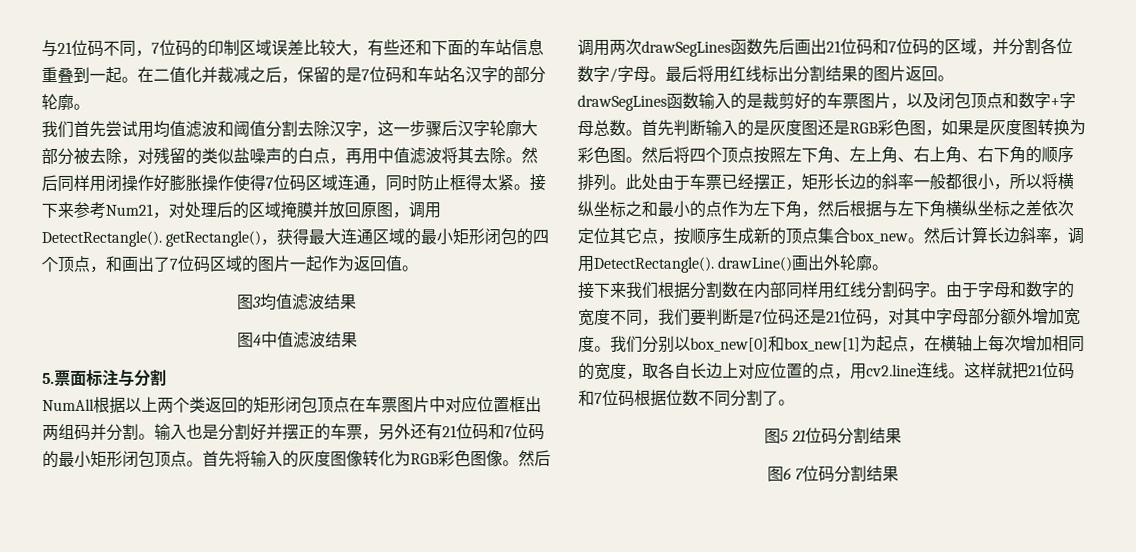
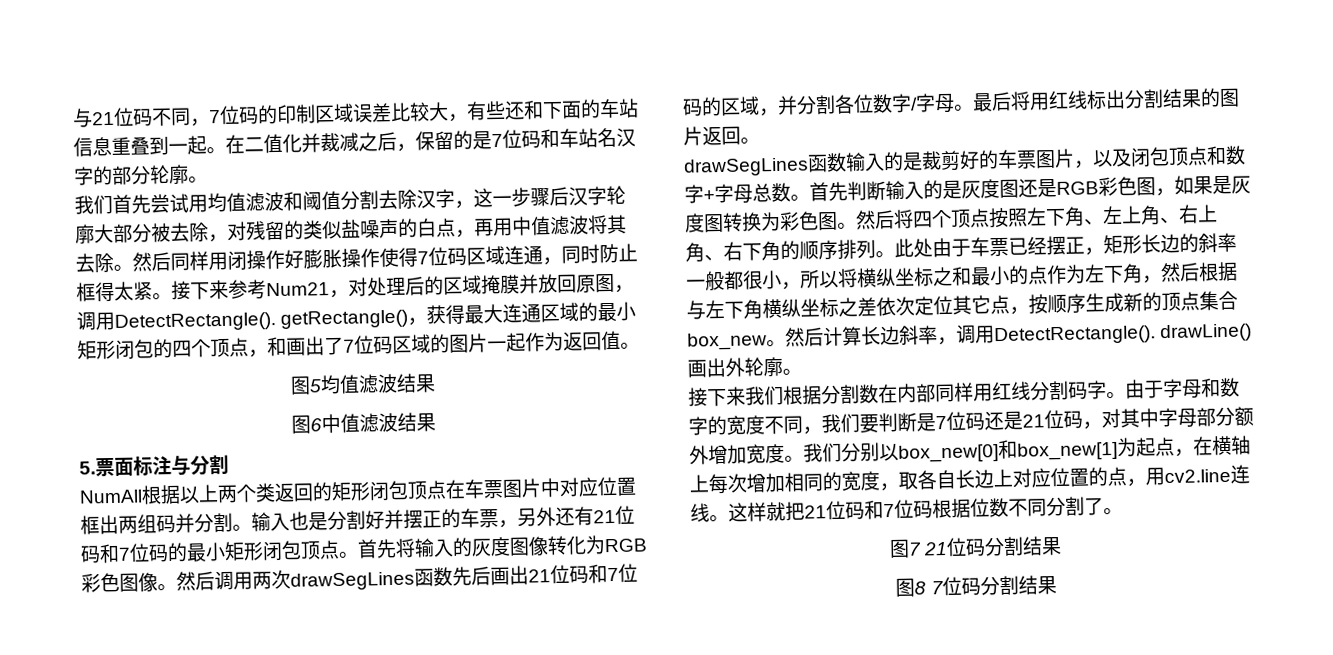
- 图3均值滤波结果
+ 图5均值滤波结果
- 图4中值滤波结果
+ 图6中值滤波结果
- 图5 21位码分割结果
+ 图7 21位码分割结果
- 图6 7位码分割结果
+ 图8 7位码分割结果

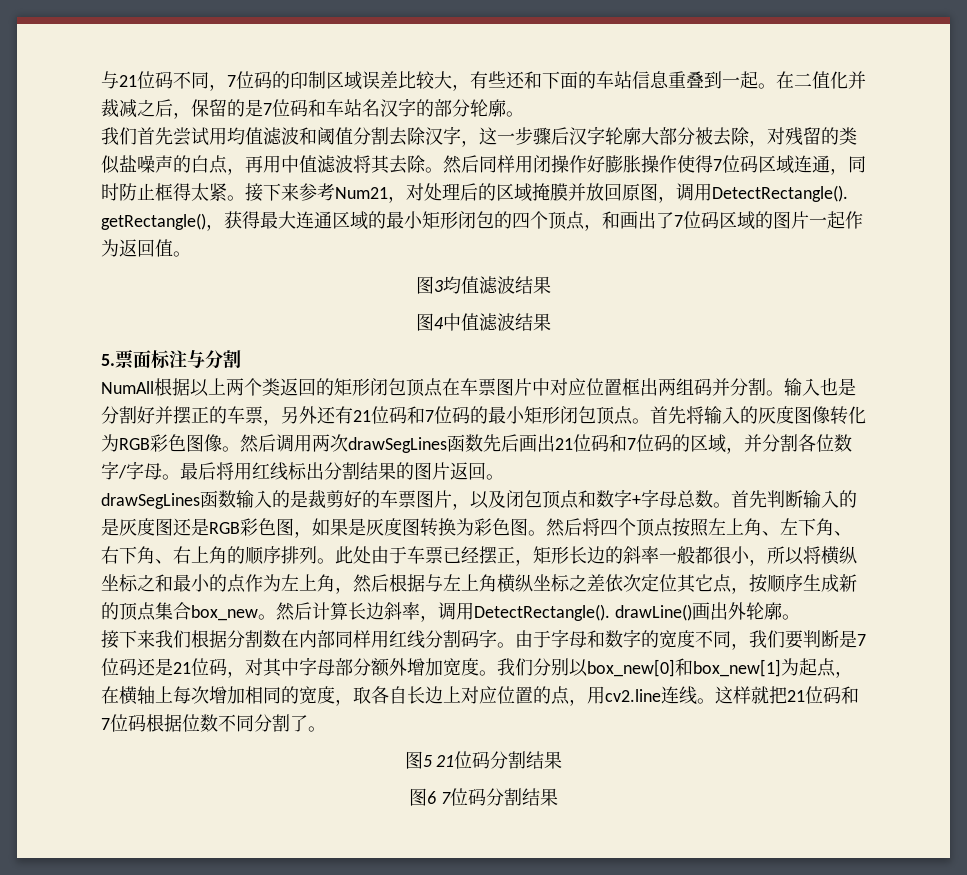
- 图5均值滤波结果
+ 图3均值滤波结果
- 图6中值滤波结果
+ 图4中值滤波结果
- 然后将四个顶点按照左下角、左上角、右上角、右下角的顺序排列。
+ 然后将四个顶点按照左上角、左下角、右下角、右上角的顺序排列。
- 此处由于车票已经摆正，矩形长边的斜率一般都很小，所以将横纵坐标之和最小的点作为左下角，然后根据与左下角横纵坐标之差依次定位其它点，按顺序生成新的顶点集合box_new。
+ 此处由于车票已经摆正，矩形长边的斜率一般都很小，所以将横纵坐标之和最小的点作为左上角，然后根据与左上角横纵坐标之差依次定位其它点，按顺序生成新的顶点集合box_new。
- 图7 21位码分割结果
+ 图5 21位码分割结果
- 图8 7位码分割结果
+ 图6 7位码分割结果

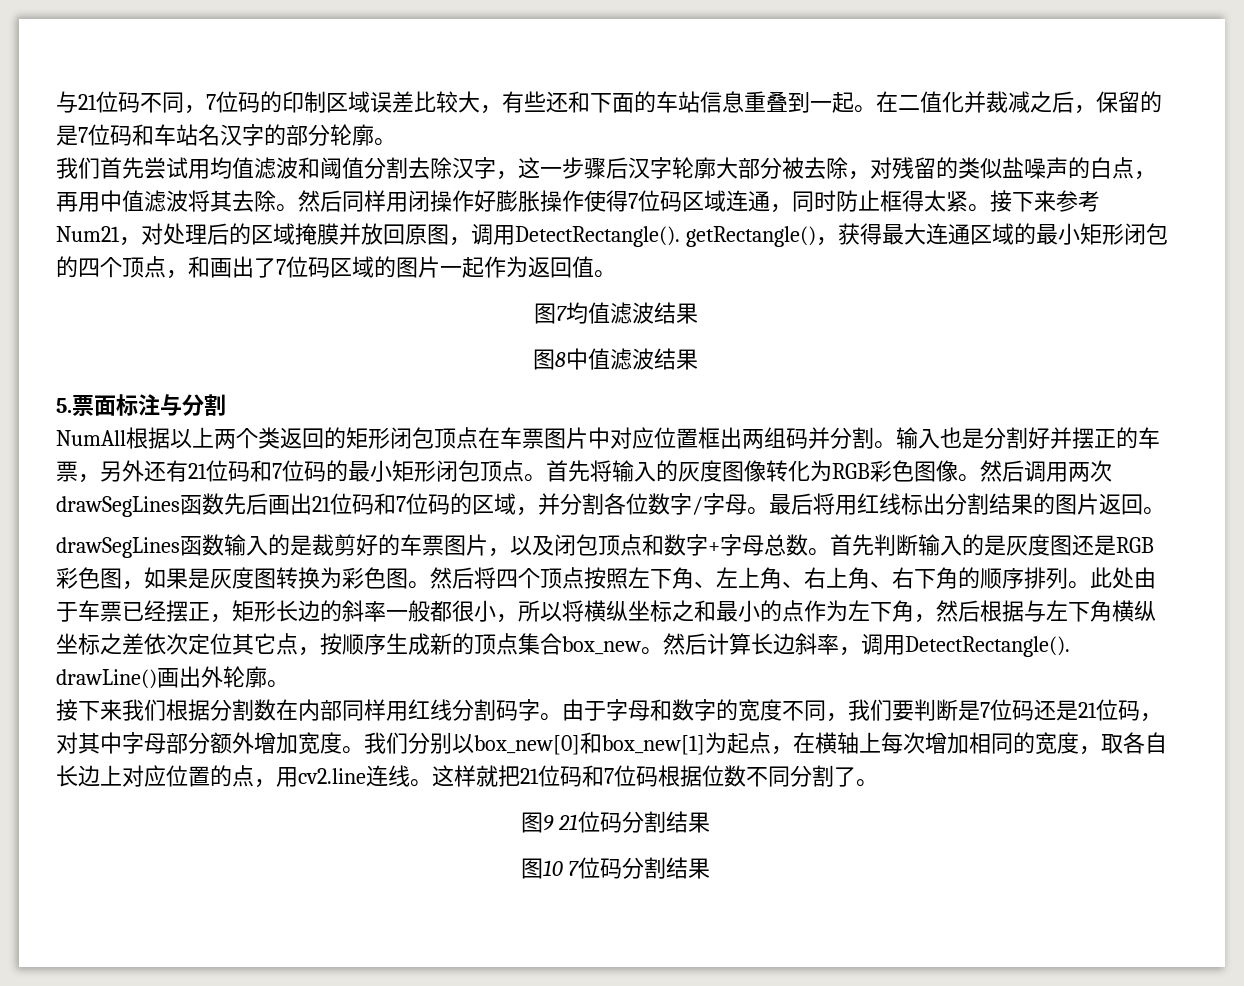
- 图3均值滤波结果
+ 图7均值滤波结果
- 图4中值滤波结果
+ 图8中值滤波结果
- 然后将四个顶点按照左上角、左下角、右下角、右上角的顺序排列。
+ 然后将四个顶点按照左下角、左上角、右上角、右下角的顺序排列。
- 此处由于车票已经摆正，矩形长边的斜率一般都很小，所以将横纵坐标之和最小的点作为左上角，然后根据与左上角横纵坐标之差依次定位其它点，按顺序生成新的顶点集合box_new。
+ 此处由于车票已经摆正，矩形长边的斜率一般都很小，所以将横纵坐标之和最小的点作为左下角，然后根据与左下角横纵坐标之差依次定位其它点，按顺序生成新的顶点集合box_new。
- 图5 21位码分割结果
+ 图9 21位码分割结果
- 图6 7位码分割结果
+ 图10 7位码分割结果

